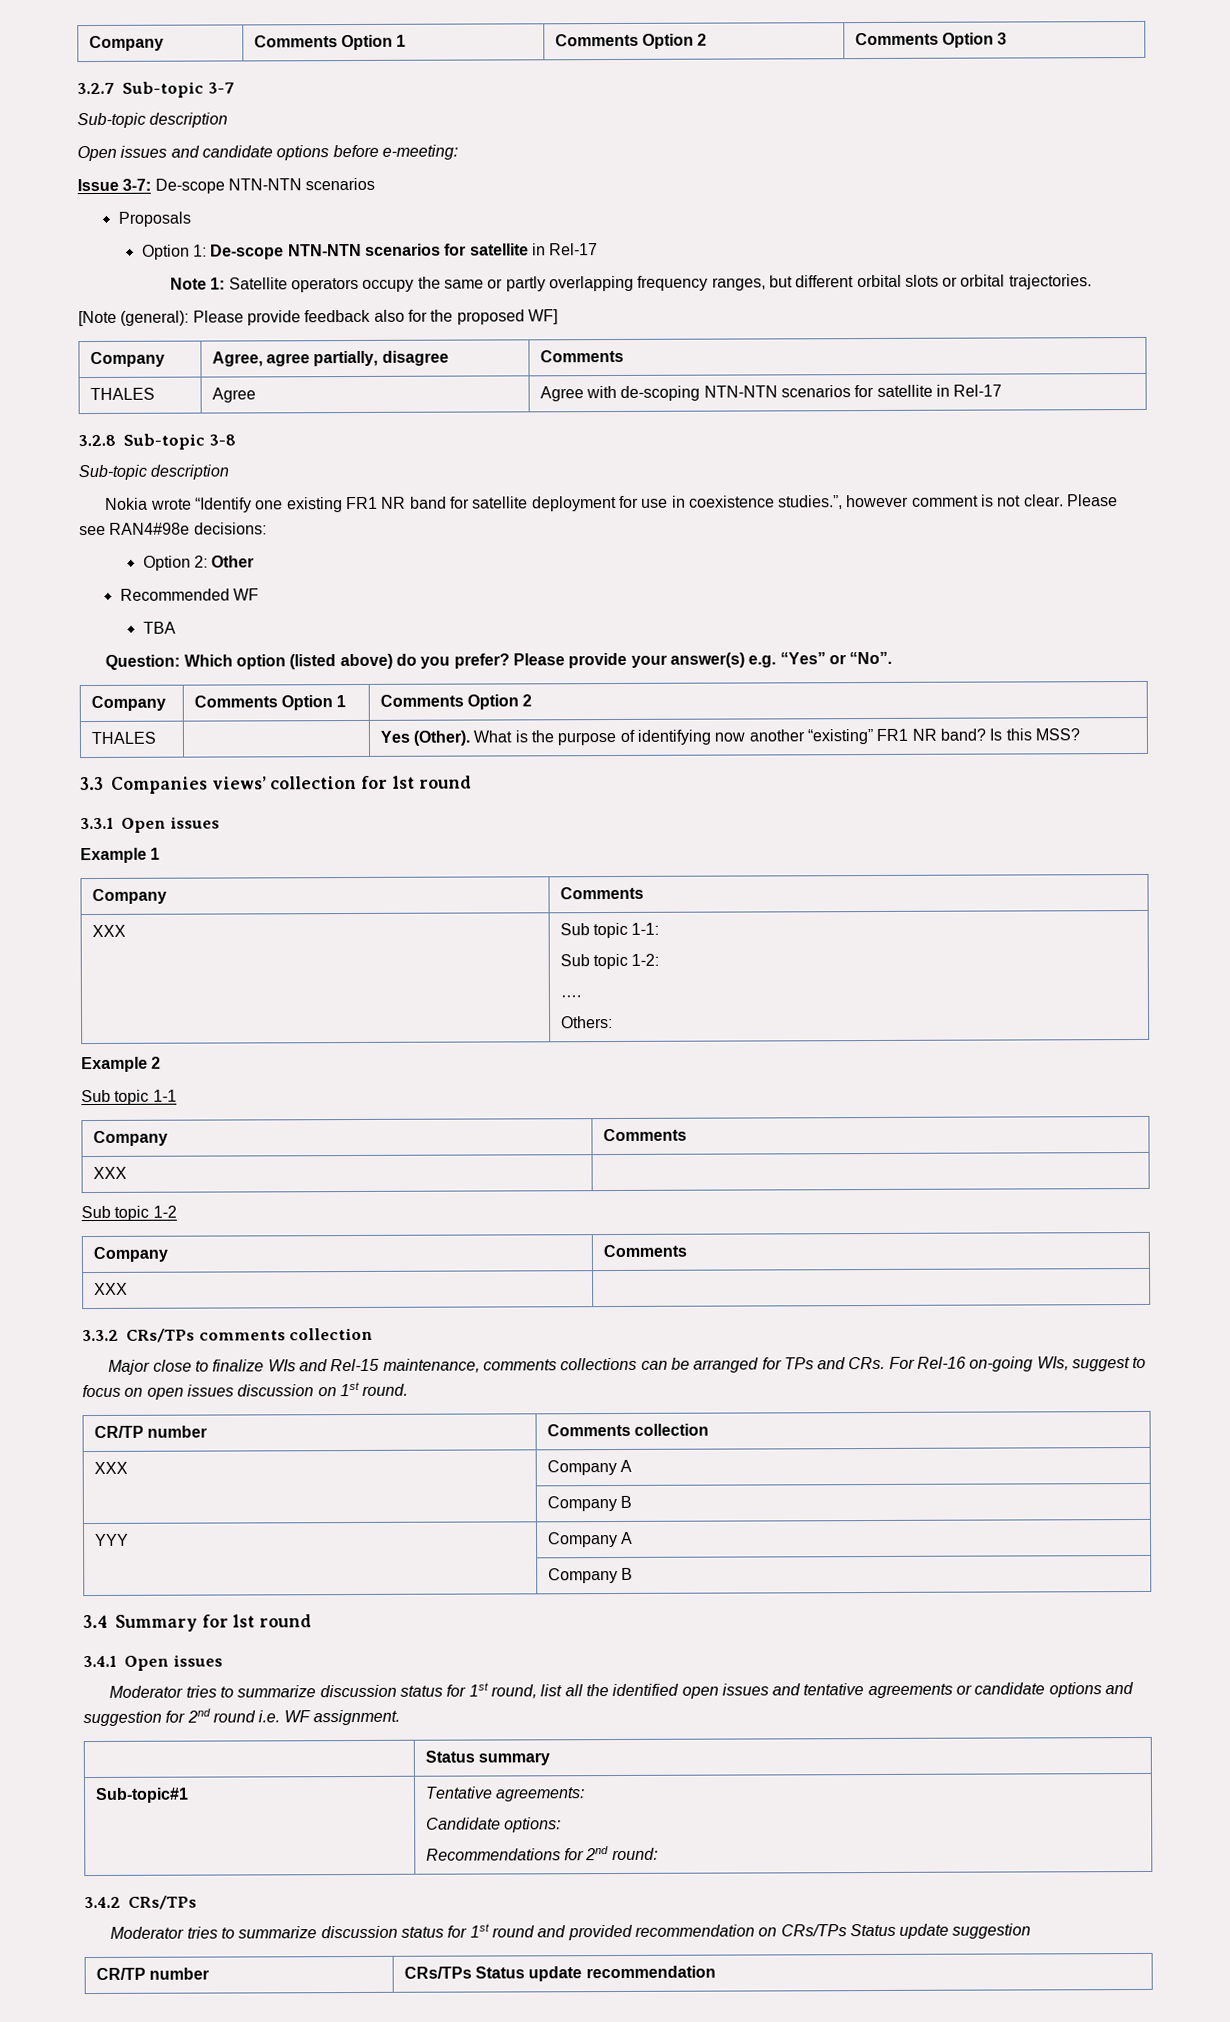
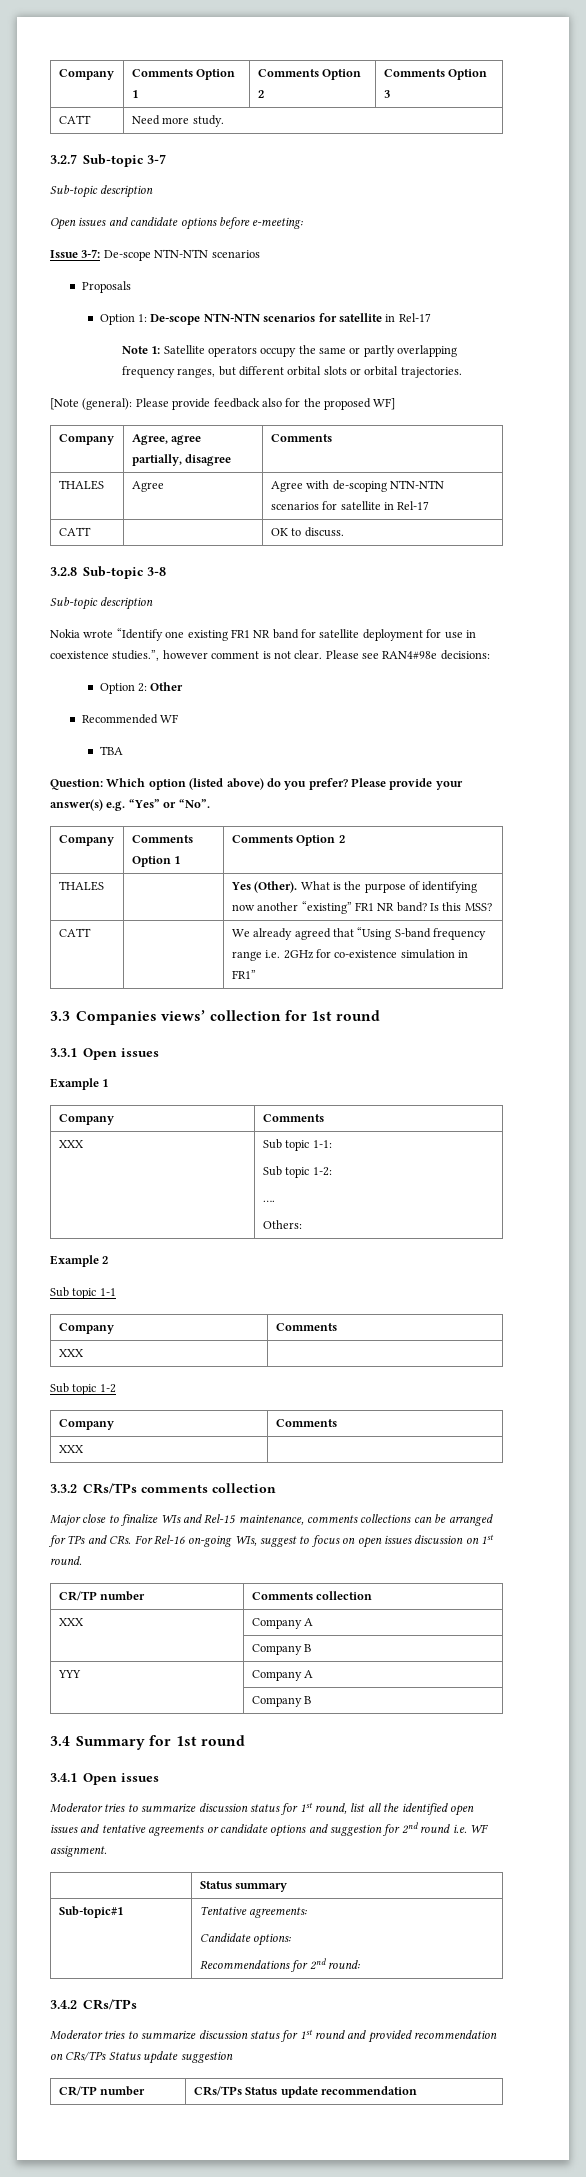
+ CATT | Need more study.
+ CATT | | OK to discuss.
+ CATT | | We already agreed that “Using S-band frequency range i.e. 2GHz for co-existence simulation in FR1”

